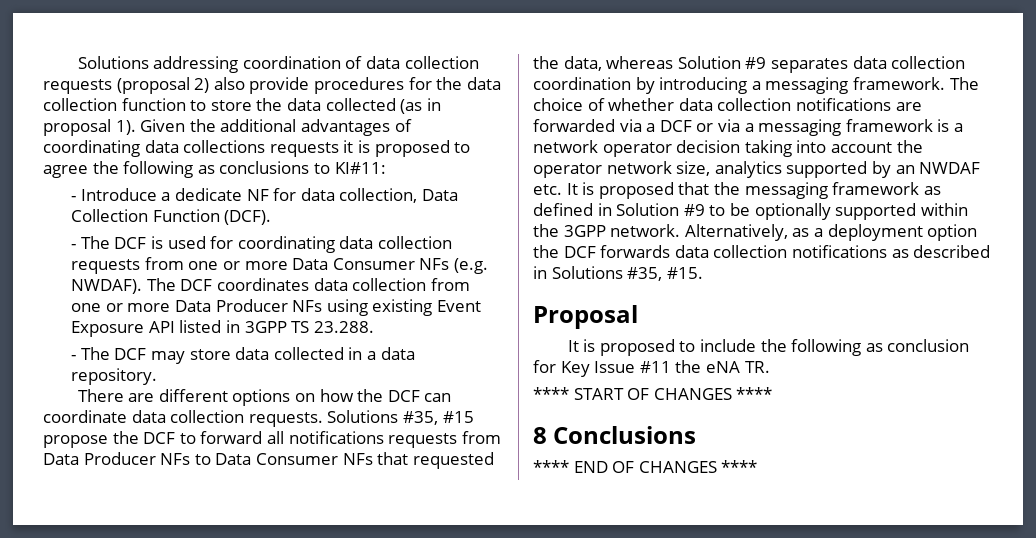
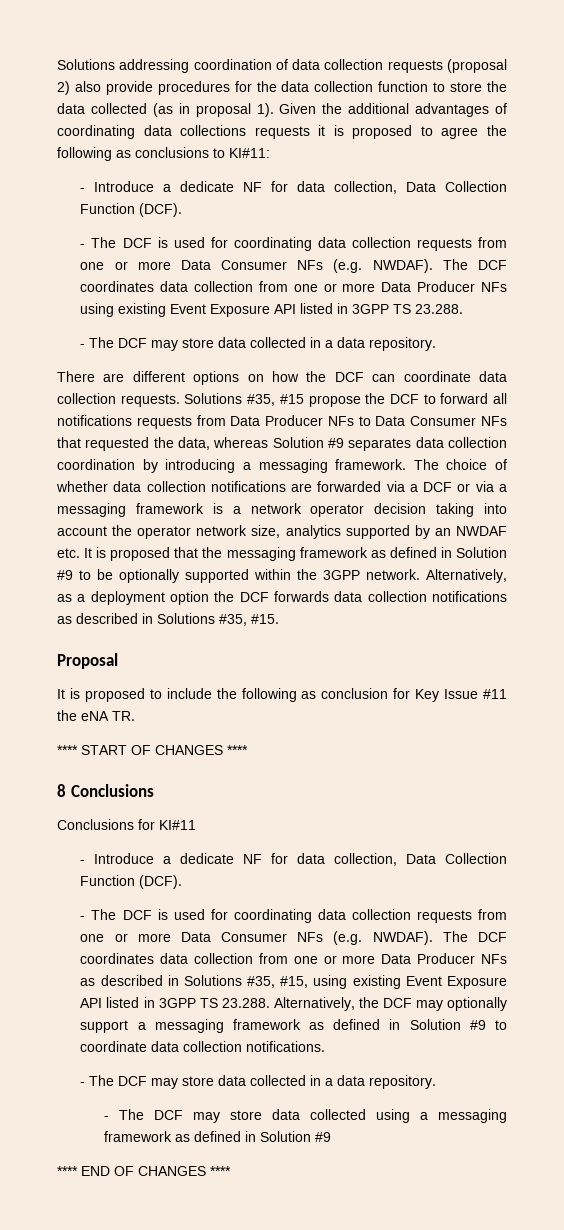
+ Conclusions for KI#11
+ - Introduce a dedicate NF for data collection, Data Collection Function (DCF).
+ - The DCF is used for coordinating data collection requests from one or more Data Consumer NFs (e.g. NWDAF). The DCF coordinates data collection from one or more Data Producer NFs as described in Solutions #35, #15, using existing Event Exposure API listed in 3GPP TS 23.288. Alternatively, the DCF may optionally support a messaging framework as defined in Solution #9 to coordinate data collection notifications.
+ - The DCF may store data collected in a data repository.
+ - The DCF may store data collected using a messaging framework as defined in Solution #9

